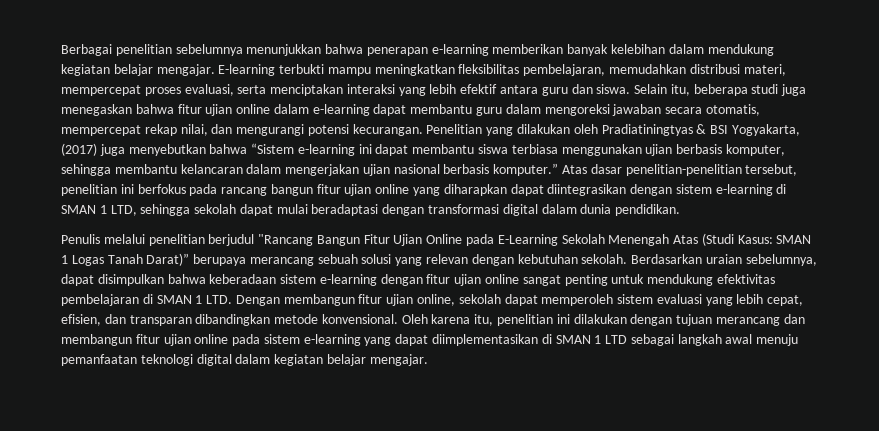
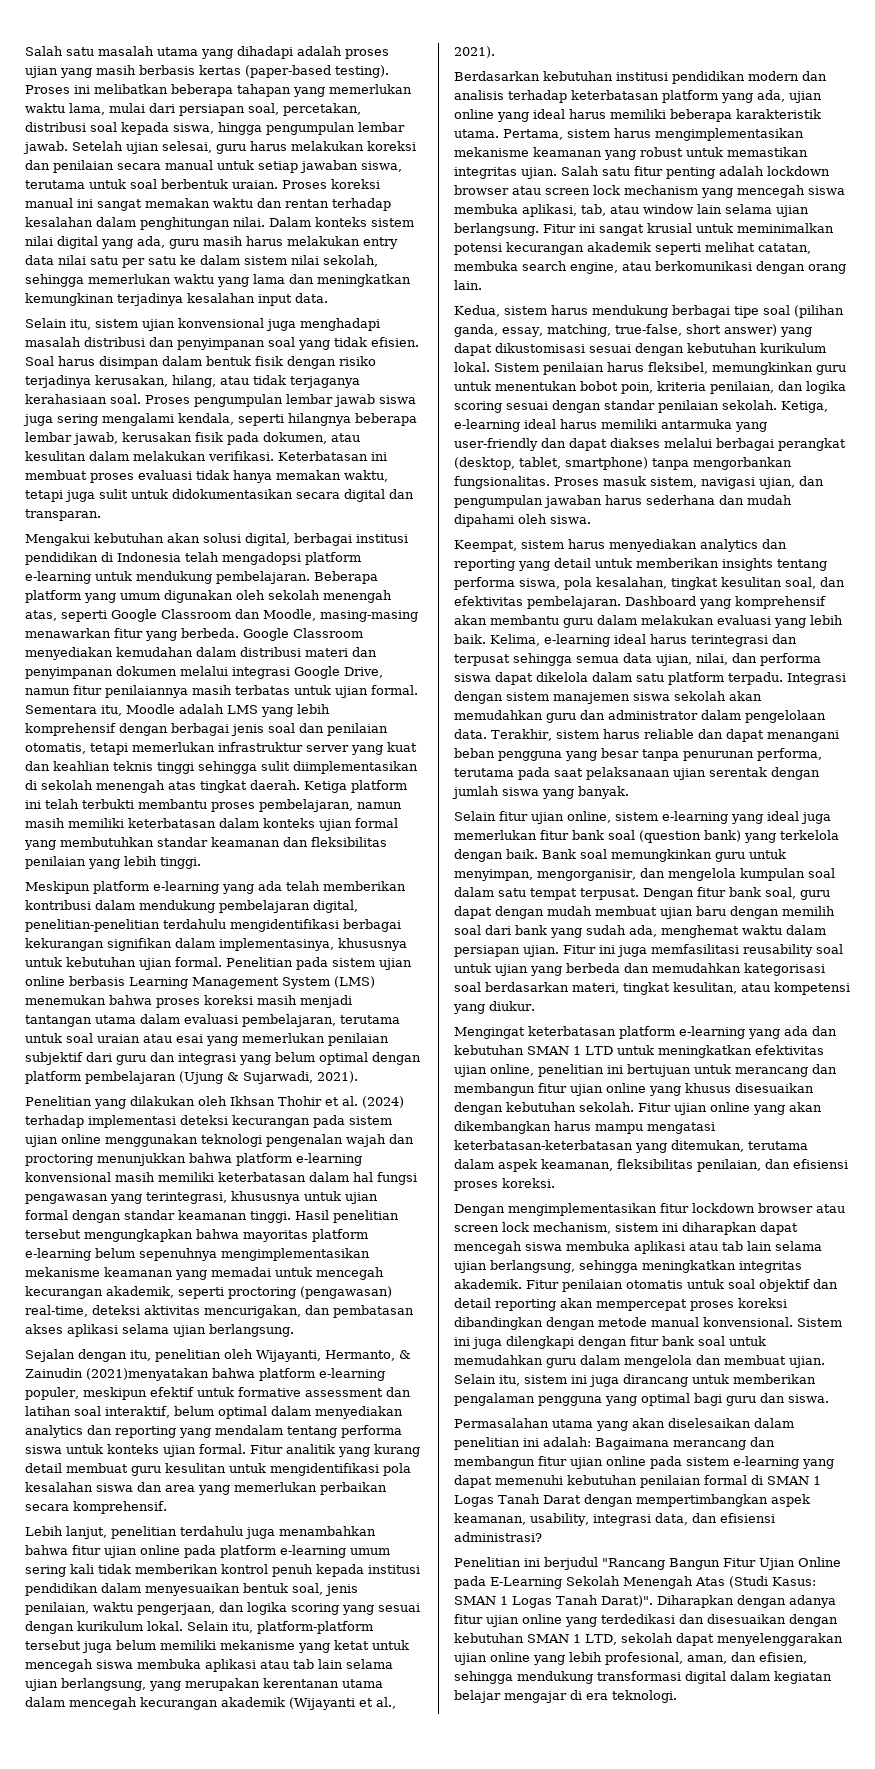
- Berbagai penelitian sebelumnya menunjukkan bahwa penerapan e-learning memberikan banyak kelebihan dalam mendukung kegiatan belajar mengajar. E-learning terbukti mampu meningkatkan fleksibilitas pembelajaran, memudahkan distribusi materi, mempercepat proses evaluasi, serta menciptakan interaksi yang lebih efektif antara guru dan siswa. Selain itu, beberapa studi juga menegaskan bahwa fitur ujian online dalam e-learning dapat membantu guru dalam mengoreksi jawaban secara otomatis, mempercepat rekap nilai, dan mengurangi potensi kecurangan. Penelitian yang dilakukan oleh Pradiatiningtyas & BSI Yogyakarta, (2017) juga menyebutkan bahwa “Sistem e-learning ini dapat membantu siswa terbiasa menggunakan ujian berbasis komputer, sehingga membantu kelancaran dalam mengerjakan ujian nasional berbasis komputer.” Atas dasar penelitian-penelitian tersebut, penelitian ini berfokus pada rancang bangun fitur ujian online yang diharapkan dapat diintegrasikan dengan sistem e-learning di SMAN 1 LTD, sehingga sekolah dapat mulai beradaptasi dengan transformasi digital dalam dunia pendidikan.
- Penulis melalui penelitian berjudul "Rancang Bangun Fitur Ujian Online pada E-Learning Sekolah Menengah Atas (Studi Kasus: SMAN 1 Logas Tanah Darat)” berupaya merancang sebuah solusi yang relevan dengan kebutuhan sekolah. Berdasarkan uraian sebelumnya, dapat disimpulkan bahwa keberadaan sistem e-learning dengan fitur ujian online sangat penting untuk mendukung efektivitas pembelajaran di SMAN 1 LTD. Dengan membangun fitur ujian online, sekolah dapat memperoleh sistem evaluasi yang lebih cepat, efisien, dan transparan dibandingkan metode konvensional. Oleh karena itu, penelitian ini dilakukan dengan tujuan merancang dan membangun fitur ujian online pada sistem e-learning yang dapat diimplementasikan di SMAN 1 LTD sebagai langkah awal menuju pemanfaatan teknologi digital dalam kegiatan belajar mengajar.
+ Salah satu masalah utama yang dihadapi adalah proses ujian yang masih berbasis kertas (paper-based testing). Proses ini melibatkan beberapa tahapan yang memerlukan waktu lama, mulai dari persiapan soal, percetakan, distribusi soal kepada siswa, hingga pengumpulan lembar jawab. Setelah ujian selesai, guru harus melakukan koreksi dan penilaian secara manual untuk setiap jawaban siswa, terutama untuk soal berbentuk uraian. Proses koreksi manual ini sangat memakan waktu dan rentan terhadap kesalahan dalam penghitungan nilai. Dalam konteks sistem nilai digital yang ada, guru masih harus melakukan entry data nilai satu per satu ke dalam sistem nilai sekolah, sehingga memerlukan waktu yang lama dan meningkatkan kemungkinan terjadinya kesalahan input data.
+ Selain itu, sistem ujian konvensional juga menghadapi masalah distribusi dan penyimpanan soal yang tidak efisien. Soal harus disimpan dalam bentuk fisik dengan risiko terjadinya kerusakan, hilang, atau tidak terjaganya kerahasiaan soal. Proses pengumpulan lembar jawab siswa juga sering mengalami kendala, seperti hilangnya beberapa lembar jawab, kerusakan fisik pada dokumen, atau kesulitan dalam melakukan verifikasi. Keterbatasan ini membuat proses evaluasi tidak hanya memakan waktu, tetapi juga sulit untuk didokumentasikan secara digital dan transparan.
+ Mengakui kebutuhan akan solusi digital, berbagai institusi pendidikan di Indonesia telah mengadopsi platform e-learning untuk mendukung pembelajaran. Beberapa platform yang umum digunakan oleh sekolah menengah atas, seperti Google Classroom dan Moodle, masing-masing menawarkan fitur yang berbeda. Google Classroom menyediakan kemudahan dalam distribusi materi dan penyimpanan dokumen melalui integrasi Google Drive, namun fitur penilaiannya masih terbatas untuk ujian formal. Sementara itu, Moodle adalah LMS yang lebih komprehensif dengan berbagai jenis soal dan penilaian otomatis, tetapi memerlukan infrastruktur server yang kuat dan keahlian teknis tinggi sehingga sulit diimplementasikan di sekolah menengah atas tingkat daerah. Ketiga platform ini telah terbukti membantu proses pembelajaran, namun masih memiliki keterbatasan dalam konteks ujian formal yang membutuhkan standar keamanan dan fleksibilitas penilaian yang lebih tinggi.
+ Meskipun platform e-learning yang ada telah memberikan kontribusi dalam mendukung pembelajaran digital, penelitian-penelitian terdahulu mengidentifikasi berbagai kekurangan signifikan dalam implementasinya, khususnya untuk kebutuhan ujian formal. Penelitian pada sistem ujian online berbasis Learning Management System (LMS) menemukan bahwa proses koreksi masih menjadi tantangan utama dalam evaluasi pembelajaran, terutama untuk soal uraian atau esai yang memerlukan penilaian subjektif dari guru dan integrasi yang belum optimal dengan platform pembelajaran (Ujung & Sujarwadi, 2021).
+ Penelitian yang dilakukan oleh Ikhsan Thohir et al. (2024) terhadap implementasi deteksi kecurangan pada sistem ujian online menggunakan teknologi pengenalan wajah dan proctoring menunjukkan bahwa platform e-learning konvensional masih memiliki keterbatasan dalam hal fungsi pengawasan yang terintegrasi, khususnya untuk ujian formal dengan standar keamanan tinggi. Hasil penelitian tersebut mengungkapkan bahwa mayoritas platform e-learning belum sepenuhnya mengimplementasikan mekanisme keamanan yang memadai untuk mencegah kecurangan akademik, seperti proctoring (pengawasan) real-time, deteksi aktivitas mencurigakan, dan pembatasan akses aplikasi selama ujian berlangsung.
+ Sejalan dengan itu, penelitian oleh Wijayanti, Hermanto, & Zainudin (2021)menyatakan bahwa platform e-learning populer, meskipun efektif untuk formative assessment dan latihan soal interaktif, belum optimal dalam menyediakan analytics dan reporting yang mendalam tentang performa siswa untuk konteks ujian formal. Fitur analitik yang kurang detail membuat guru kesulitan untuk mengidentifikasi pola kesalahan siswa dan area yang memerlukan perbaikan secara komprehensif.
+ Lebih lanjut, penelitian terdahulu juga menambahkan bahwa fitur ujian online pada platform e-learning umum sering kali tidak memberikan kontrol penuh kepada institusi pendidikan dalam menyesuaikan bentuk soal, jenis penilaian, waktu pengerjaan, dan logika scoring yang sesuai dengan kurikulum lokal. Selain itu, platform-platform tersebut juga belum memiliki mekanisme yang ketat untuk mencegah siswa membuka aplikasi atau tab lain selama ujian berlangsung, yang merupakan kerentanan utama dalam mencegah kecurangan akademik (Wijayanti et al., 2021).
+ Berdasarkan kebutuhan institusi pendidikan modern dan analisis terhadap keterbatasan platform yang ada, ujian online yang ideal harus memiliki beberapa karakteristik utama. Pertama, sistem harus mengimplementasikan mekanisme keamanan yang robust untuk memastikan integritas ujian. Salah satu fitur penting adalah lockdown browser atau screen lock mechanism yang mencegah siswa membuka aplikasi, tab, atau window lain selama ujian berlangsung. Fitur ini sangat krusial untuk meminimalkan potensi kecurangan akademik seperti melihat catatan, membuka search engine, atau berkomunikasi dengan orang lain.
+ Kedua, sistem harus mendukung berbagai tipe soal (pilihan ganda, essay, matching, true-false, short answer) yang dapat dikustomisasi sesuai dengan kebutuhan kurikulum lokal. Sistem penilaian harus fleksibel, memungkinkan guru untuk menentukan bobot poin, kriteria penilaian, dan logika scoring sesuai dengan standar penilaian sekolah. Ketiga, e-learning ideal harus memiliki antarmuka yang user-friendly dan dapat diakses melalui berbagai perangkat (desktop, tablet, smartphone) tanpa mengorbankan fungsionalitas. Proses masuk sistem, navigasi ujian, dan pengumpulan jawaban harus sederhana dan mudah dipahami oleh siswa.
+ Keempat, sistem harus menyediakan analytics dan reporting yang detail untuk memberikan insights tentang performa siswa, pola kesalahan, tingkat kesulitan soal, dan efektivitas pembelajaran. Dashboard yang komprehensif akan membantu guru dalam melakukan evaluasi yang lebih baik. Kelima, e-learning ideal harus terintegrasi dan terpusat sehingga semua data ujian, nilai, dan performa siswa dapat dikelola dalam satu platform terpadu. Integrasi dengan sistem manajemen siswa sekolah akan memudahkan guru dan administrator dalam pengelolaan data. Terakhir, sistem harus reliable dan dapat menangani beban pengguna yang besar tanpa penurunan performa, terutama pada saat pelaksanaan ujian serentak dengan jumlah siswa yang banyak.
+ Selain fitur ujian online, sistem e-learning yang ideal juga memerlukan fitur bank soal (question bank) yang terkelola dengan baik. Bank soal memungkinkan guru untuk menyimpan, mengorganisir, dan mengelola kumpulan soal dalam satu tempat terpusat. Dengan fitur bank soal, guru dapat dengan mudah membuat ujian baru dengan memilih soal dari bank yang sudah ada, menghemat waktu dalam persiapan ujian. Fitur ini juga memfasilitasi reusability soal untuk ujian yang berbeda dan memudahkan kategorisasi soal berdasarkan materi, tingkat kesulitan, atau kompetensi yang diukur.
+ Mengingat keterbatasan platform e-learning yang ada dan kebutuhan SMAN 1 LTD untuk meningkatkan efektivitas ujian online, penelitian ini bertujuan untuk merancang dan membangun fitur ujian online yang khusus disesuaikan dengan kebutuhan sekolah. Fitur ujian online yang akan dikembangkan harus mampu mengatasi keterbatasan-keterbatasan yang ditemukan, terutama dalam aspek keamanan, fleksibilitas penilaian, dan efisiensi proses koreksi.
+ Dengan mengimplementasikan fitur lockdown browser atau screen lock mechanism, sistem ini diharapkan dapat mencegah siswa membuka aplikasi atau tab lain selama ujian berlangsung, sehingga meningkatkan integritas akademik. Fitur penilaian otomatis untuk soal objektif dan detail reporting akan mempercepat proses koreksi dibandingkan dengan metode manual konvensional. Sistem ini juga dilengkapi dengan fitur bank soal untuk memudahkan guru dalam mengelola dan membuat ujian. Selain itu, sistem ini juga dirancang untuk memberikan pengalaman pengguna yang optimal bagi guru dan siswa.
+ Permasalahan utama yang akan diselesaikan dalam penelitian ini adalah: Bagaimana merancang dan membangun fitur ujian online pada sistem e-learning yang dapat memenuhi kebutuhan penilaian formal di SMAN 1 Logas Tanah Darat dengan mempertimbangkan aspek keamanan, usability, integrasi data, dan efisiensi administrasi?
+ Penelitian ini berjudul "Rancang Bangun Fitur Ujian Online pada E-Learning Sekolah Menengah Atas (Studi Kasus: SMAN 1 Logas Tanah Darat)". Diharapkan dengan adanya fitur ujian online yang terdedikasi dan disesuaikan dengan kebutuhan SMAN 1 LTD, sekolah dapat menyelenggarakan ujian online yang lebih profesional, aman, dan efisien, sehingga mendukung transformasi digital dalam kegiatan belajar mengajar di era teknologi.

